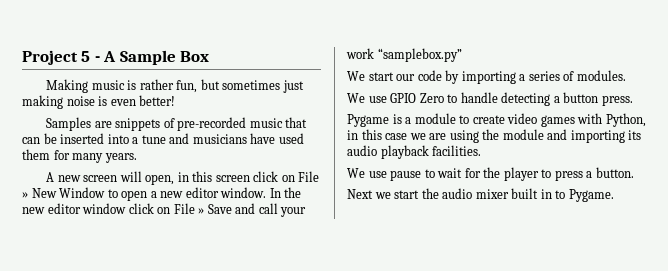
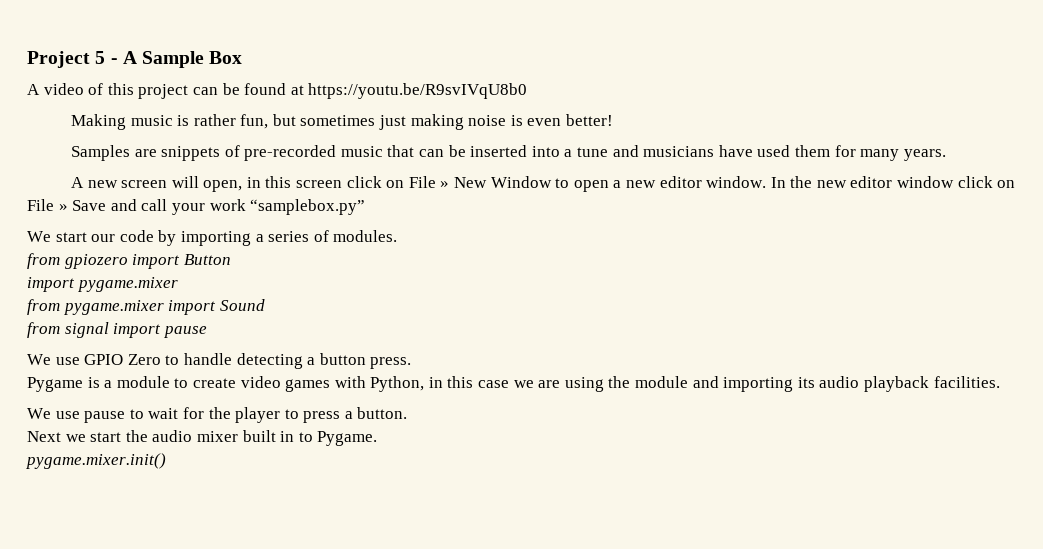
+ A video of this project can be found at https://youtu.be/R9svIVqU8b0
+ from gpiozero import Button
+ import pygame.mixer
+ from pygame.mixer import Sound
+ from signal import pause
+ pygame.mixer.init()

